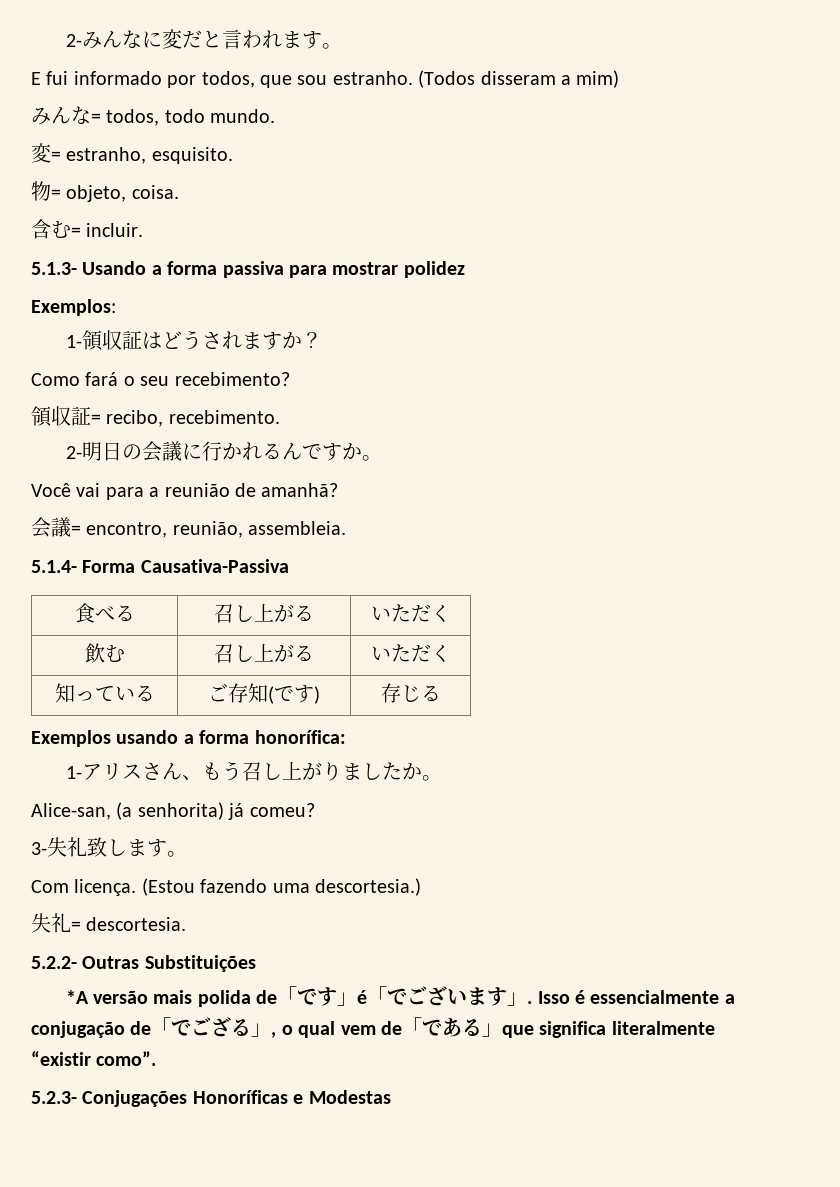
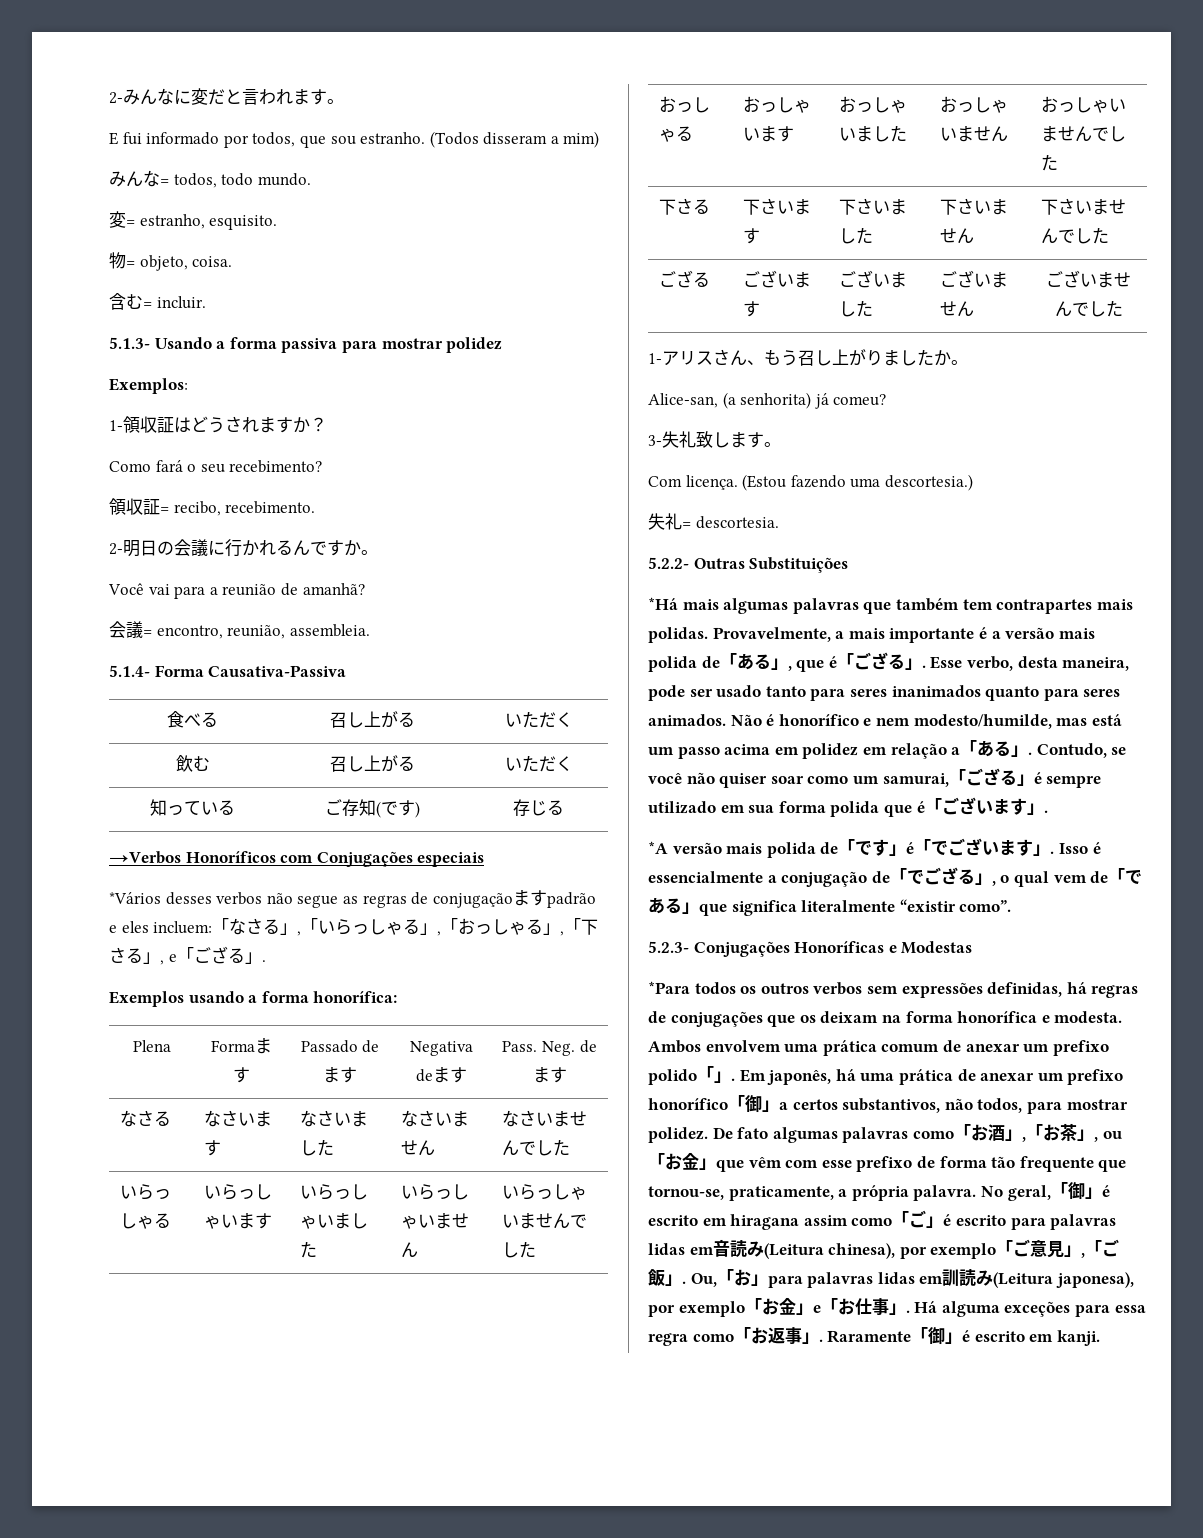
+ →Verbos Honoríficos com Conjugações especiais
+ *Vários desses verbos não segue as regras de conjugaçãoますpadrão e eles incluem:「なさる」,「いらっしゃる」,「おっしゃる」,「下さる」, e「ござる」.
+ Plena | Formaます | Passado deます | Negativa deます | Pass. Neg. deます
+ なさる | なさいます | なさいました | なさいません | なさいませんでした
+ いらっしゃる | いらっしゃいます | いらっしゃいました | いらっしゃいません | いらっしゃいませんでした
+ おっしゃる | おっしゃいます | おっしゃいました | おっしゃいません | おっしゃいませんでした
+ 下さる | 下さいます | 下さいました | 下さいません | 下さいませんでした
+ ござる | ございます | ございました | ございません | ございませんでした
+ *Há mais algumas palavras que também tem contrapartes mais polidas. Provavelmente, a mais importante é a versão mais polida de「ある」, que é「ござる」. Esse verbo, desta maneira, pode ser usado tanto para seres inanimados quanto para seres animados. Não é honorífico e nem modesto/humilde, mas está um passo acima em polidez em relação a「ある」. Contudo, se você não quiser soar como um samurai,「ござる」é sempre utilizado em sua forma polida que é「ございます」.
+ *Para todos os outros verbos sem expressões definidas, há regras de conjugações que os deixam na forma honorífica e modesta. Ambos envolvem uma prática comum de anexar um prefixo polido「」. Em japonês, há uma prática de anexar um prefixo honorífico「御」a certos substantivos, não todos, para mostrar polidez. De fato algumas palavras como「お酒」,「お茶」, ou「お金」que vêm com esse prefixo de forma tão frequente que tornou-se, praticamente, a própria palavra. No geral,「御」é escrito em hiragana assim como「ご」é escrito para palavras lidas em音読み(Leitura chinesa), por exemplo「ご意見」,「ご飯」. Ou,「お」para palavras lidas em訓読み(Leitura japonesa), por exemplo「お金」e「お仕事」. Há alguma exceções para essa regra como「お返事」. Raramente「御」é escrito em kanji.

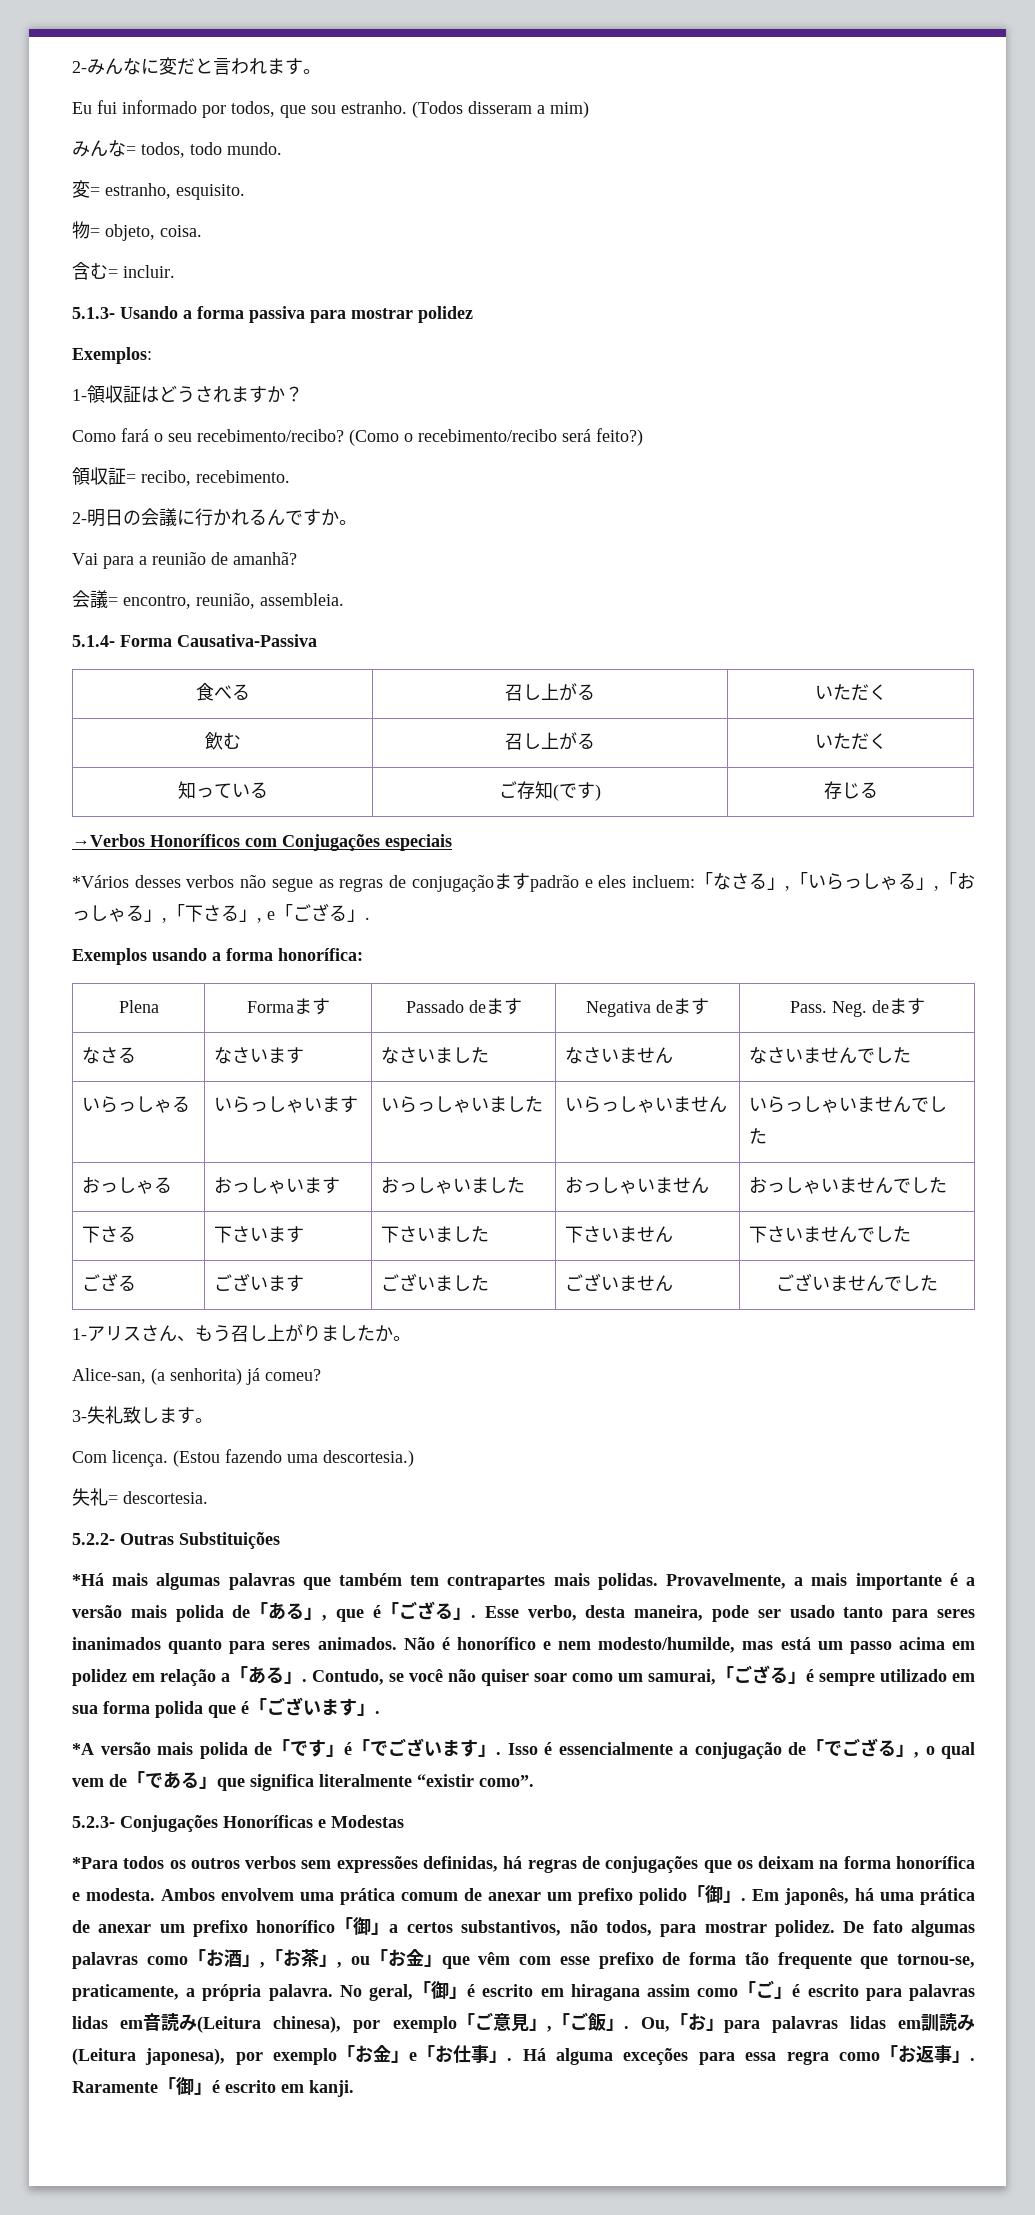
- E fui informado por todos, que sou estranho.
+ Eu fui informado por todos, que sou estranho.
- Como fará o seu recebimento?
+ Como fará o seu recebimento/recibo? (Como o recebimento/recibo será feito?)
- Você vai para a reunião de amanhã?
+ Vai para a reunião de amanhã?
- Ambos envolvem uma prática comum de anexar um prefixo polido「」.
+ Ambos envolvem uma prática comum de anexar um prefixo polido「御」.

